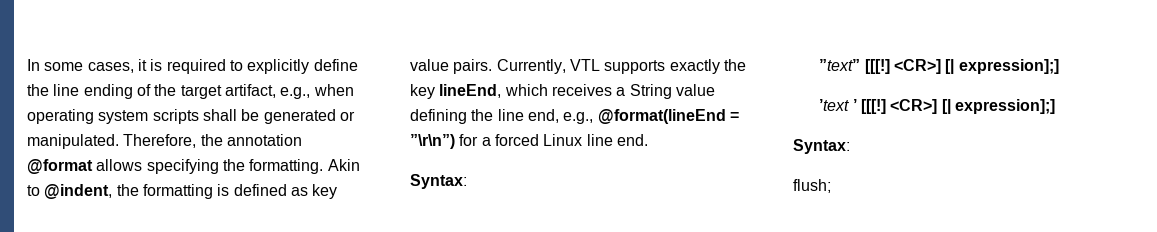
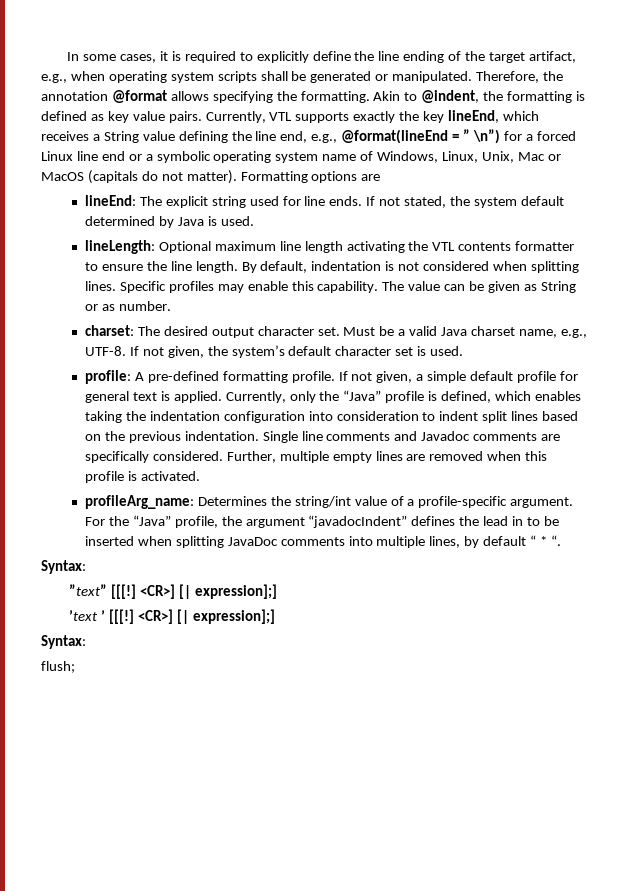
- Currently, VTL supports exactly the key lineEnd, which receives a String value defining the line end, e.g., @format(lineEnd = ”\r\n”) for a forced Linux line end.
+ Currently, VTL supports exactly the key lineEnd, which receives a String value defining the line end, e.g., @format(lineEnd = ” \n”) for a forced Linux line end or a symbolic operating system name of Windows, Linux, Unix, Mac or MacOS (capitals do not matter). Formatting options are
+ lineEnd: The explicit string used for line ends. If not stated, the system default determined by Java is used.
+ lineLength: Optional maximum line length activating the VTL contents formatter to ensure the line length. By default, indentation is not considered when splitting lines. Specific profiles may enable this capability. The value can be given as String or as number.
+ charset: The desired output character set. Must be a valid Java charset name, e.g., UTF-8. If not given, the system’s default character set is used.
+ profile: A pre-defined formatting profile. If not given, a simple default profile for general text is applied. Currently, only the “Java” profile is defined, which enables taking the indentation configuration into consideration to indent split lines based on the previous indentation. Single line comments and Javadoc comments are specifically considered. Further, multiple empty lines are removed when this profile is activated.
+ profileArg_name: Determines the string/int value of a profile-specific argument. For the “Java” profile, the argument “javadocIndent” defines the lead in to be inserted when splitting JavaDoc comments into multiple lines, by default “ * “.

